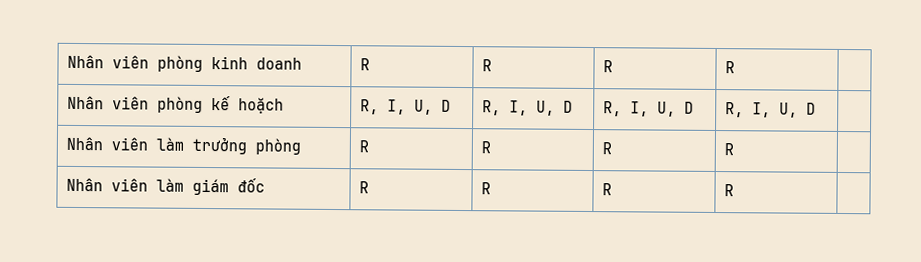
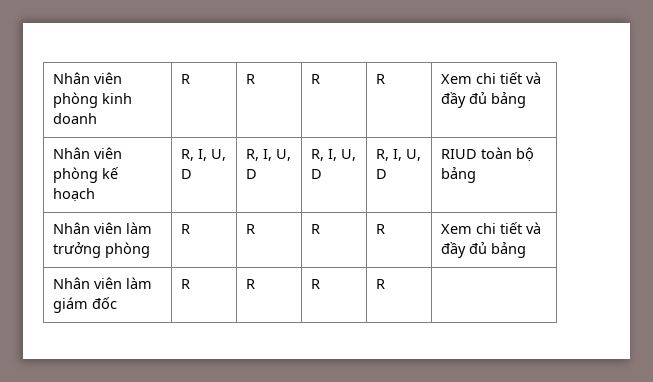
- Nhân viên phòng kinh doanh | R | R | R | R |
+ Nhân viên phòng kinh doanh | R | R | R | R | Xem chi tiết và đầy đủ bảng
- Nhân viên phòng kế hoặch | R, I, U, D | R, I, U, D | R, I, U, D | R, I, U, D |
+ Nhân viên phòng kế hoạch | R, I, U, D | R, I, U, D | R, I, U, D | R, I, U, D | RIUD toàn bộ bảng
- Nhân viên làm trưởng phòng | R | R | R | R |
+ Nhân viên làm trưởng phòng | R | R | R | R | Xem chi tiết và đầy đủ bảng

